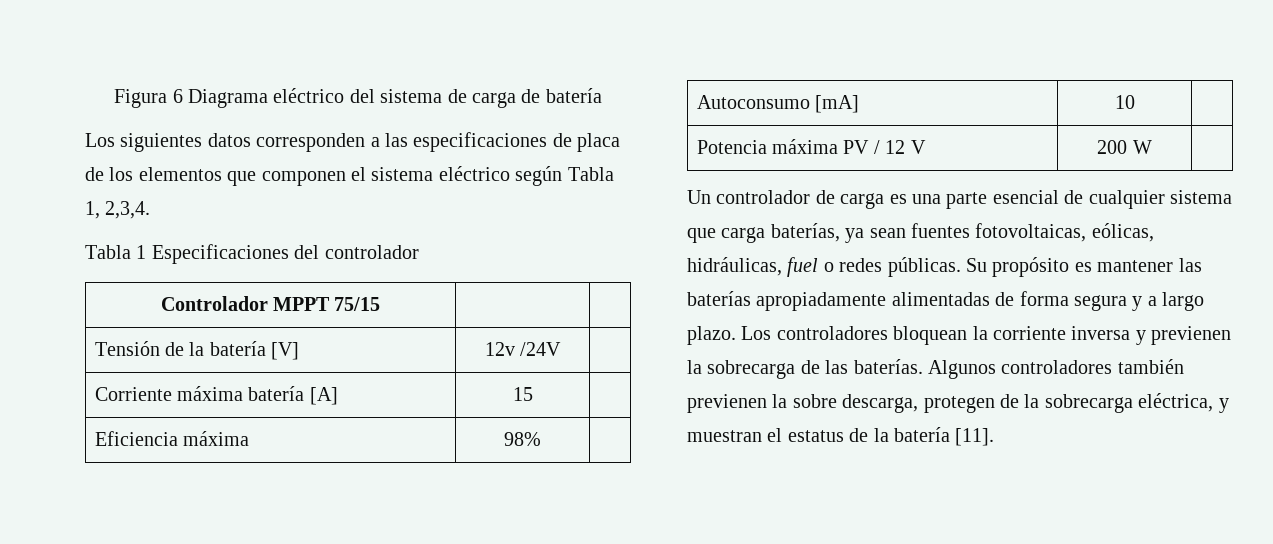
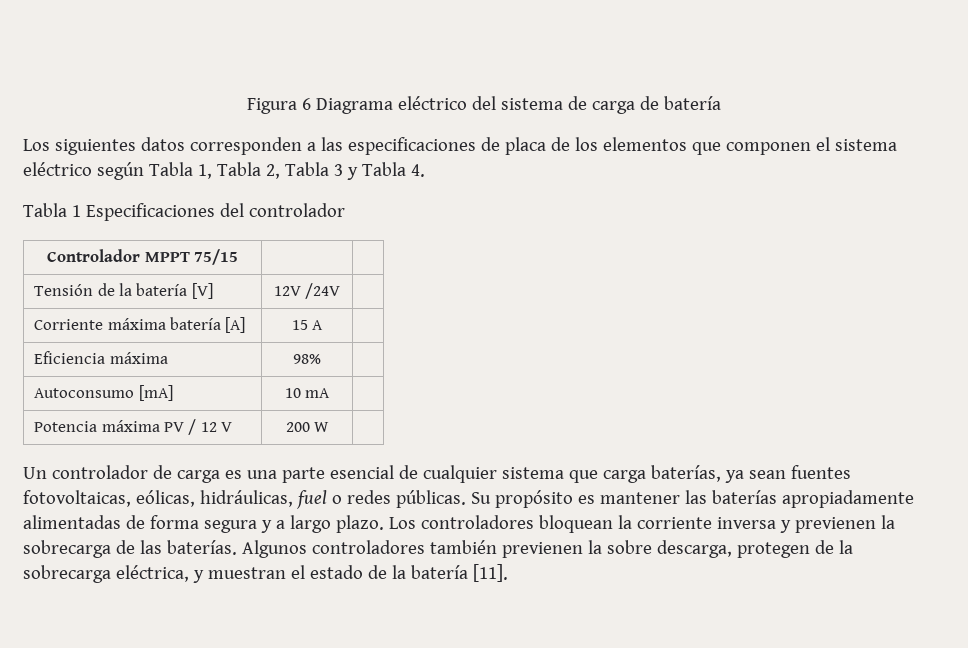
- Los siguientes datos corresponden a las especificaciones de placa de los elementos que componen el sistema eléctrico según Tabla 1, 2,3,4.
+ Los siguientes datos corresponden a las especificaciones de placa de los elementos que componen el sistema eléctrico según Tabla 1, Tabla 2, Tabla 3 y Tabla 4.
- Tensión de la batería [V] | 12v /24V |
+ Tensión de la batería [V] | 12V /24V |
- Corriente máxima batería [A] | 15 |
+ Corriente máxima batería [A] | 15 A |
- Autoconsumo [mA] | 10 |
+ Autoconsumo [mA] | 10 mA |
- Algunos controladores también previenen la sobre descarga, protegen de la sobrecarga eléctrica, y muestran el estatus de la batería [11].
+ Algunos controladores también previenen la sobre descarga, protegen de la sobrecarga eléctrica, y muestran el estado de la batería [11].

